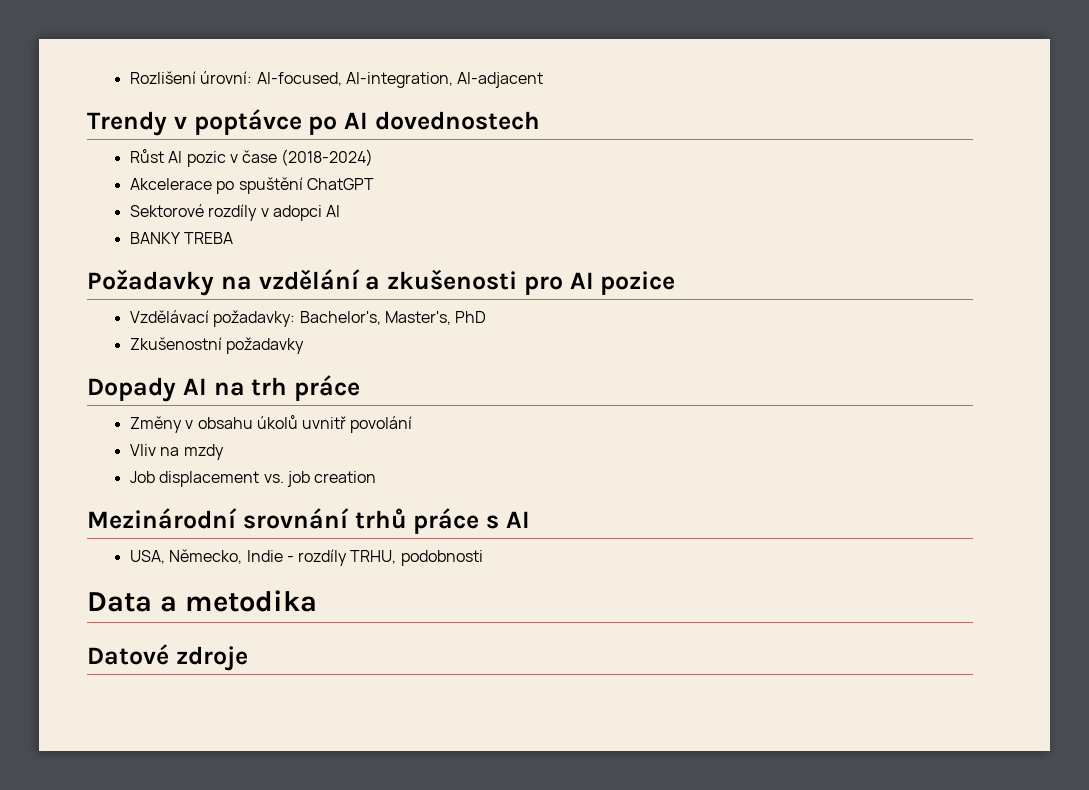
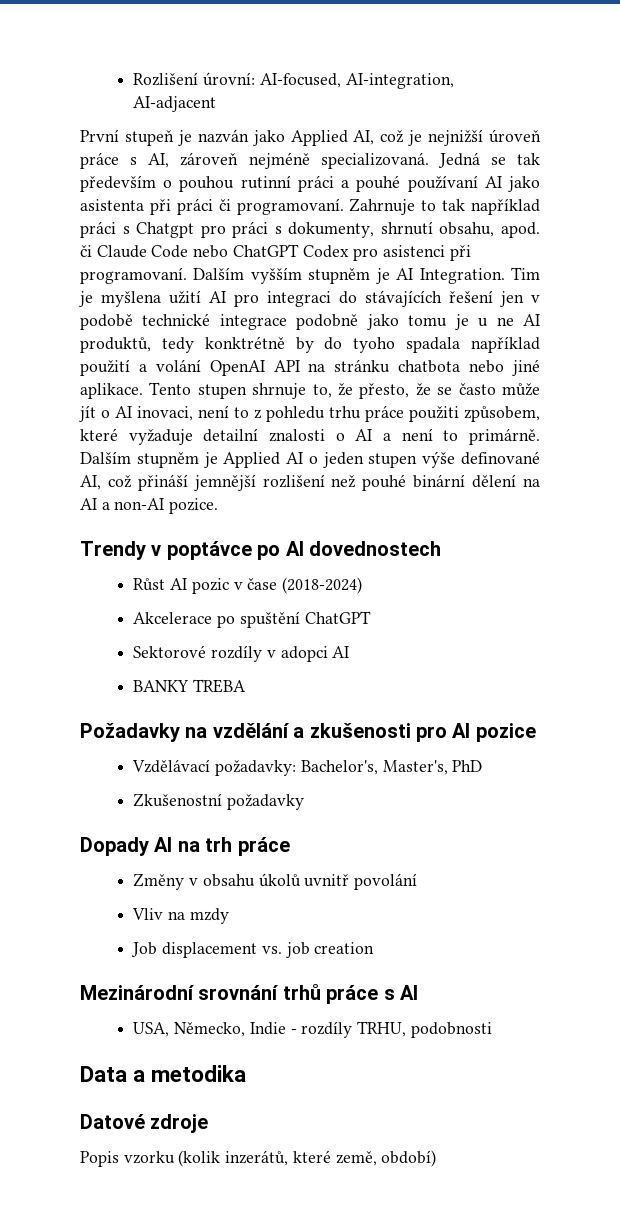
+ První stupeň je nazván jako Applied AI, což je nejnižší úroveň práce s AI, zároveň nejméně specializovaná. Jedná se tak především o pouhou rutinní práci a pouhé používaní AI jako asistenta při práci či programovaní. Zahrnuje to tak například práci s Chatgpt pro práci s dokumenty, shrnutí obsahu, apod. či Claude Code nebo ChatGPT Codex pro asistenci při programovaní. Dalším vyšším stupněm je AI Integration. Tim je myšlena užití AI pro integraci do stávajících řešení jen v podobě technické integrace podobně jako tomu je u ne AI produktů, tedy konktrétně by do tyoho spadala například použití a volání OpenAI API na stránku chatbota nebo jiné aplikace. Tento stupen shrnuje to, že přesto, že se často může jít o AI inovaci, není to z pohledu trhu práce použiti způsobem, které vyžaduje detailní znalosti o AI a není to primárně. Dalším stupněm je Applied AI o jeden stupen výše definované AI, což přináší jemnější rozlišení než pouhé binární dělení na AI a non-AI pozice.
+ Popis vzorku (kolik inzerátů, které země, období)

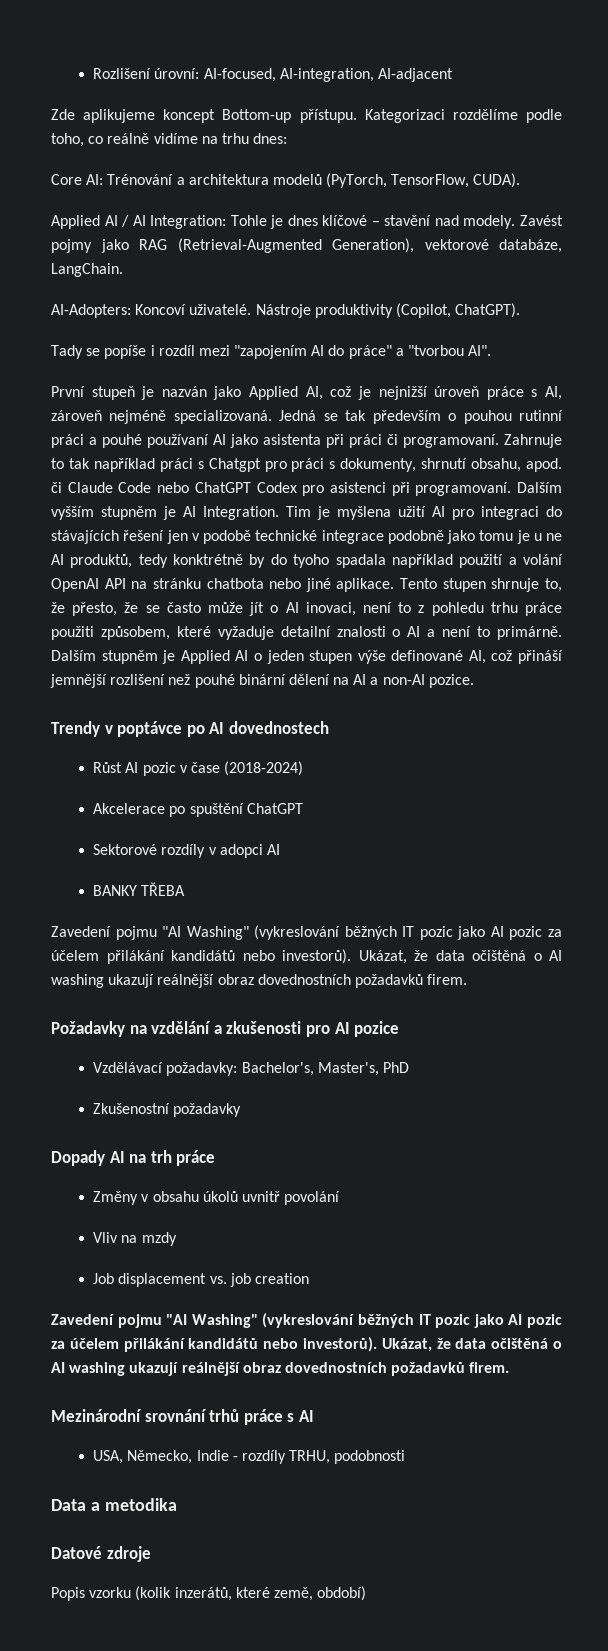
+ Zde aplikujeme koncept Bottom-up přístupu. Kategorizaci rozdělíme podle toho, co reálně vidíme na trhu dnes:
+ Core AI: Trénování a architektura modelů (PyTorch, TensorFlow, CUDA).
+ Applied AI / AI Integration: Tohle je dnes klíčové – stavění nad modely. Zavést pojmy jako RAG (Retrieval-Augmented Generation), vektorové databáze, LangChain.
+ AI-Adopters: Koncoví uživatelé. Nástroje produktivity (Copilot, ChatGPT).
+ Tady se popíše i rozdíl mezi "zapojením AI do práce" a "tvorbou AI".
- BANKY TREBA
+ BANKY TŘEBA
+ Zavedení pojmu "AI Washing" (vykreslování běžných IT pozic jako AI pozic za účelem přilákání kandidátů nebo investorů). Ukázat, že data očištěná o AI washing ukazují reálnější obraz dovednostních požadavků firem.
  Job displacement vs. job creation
+ Zavedení pojmu "AI Washing" (vykreslování běžných IT pozic jako AI pozic za účelem přilákání kandidátů nebo investorů). Ukázat, že data očištěná o AI washing ukazují reálnější obraz dovednostních požadavků firem.

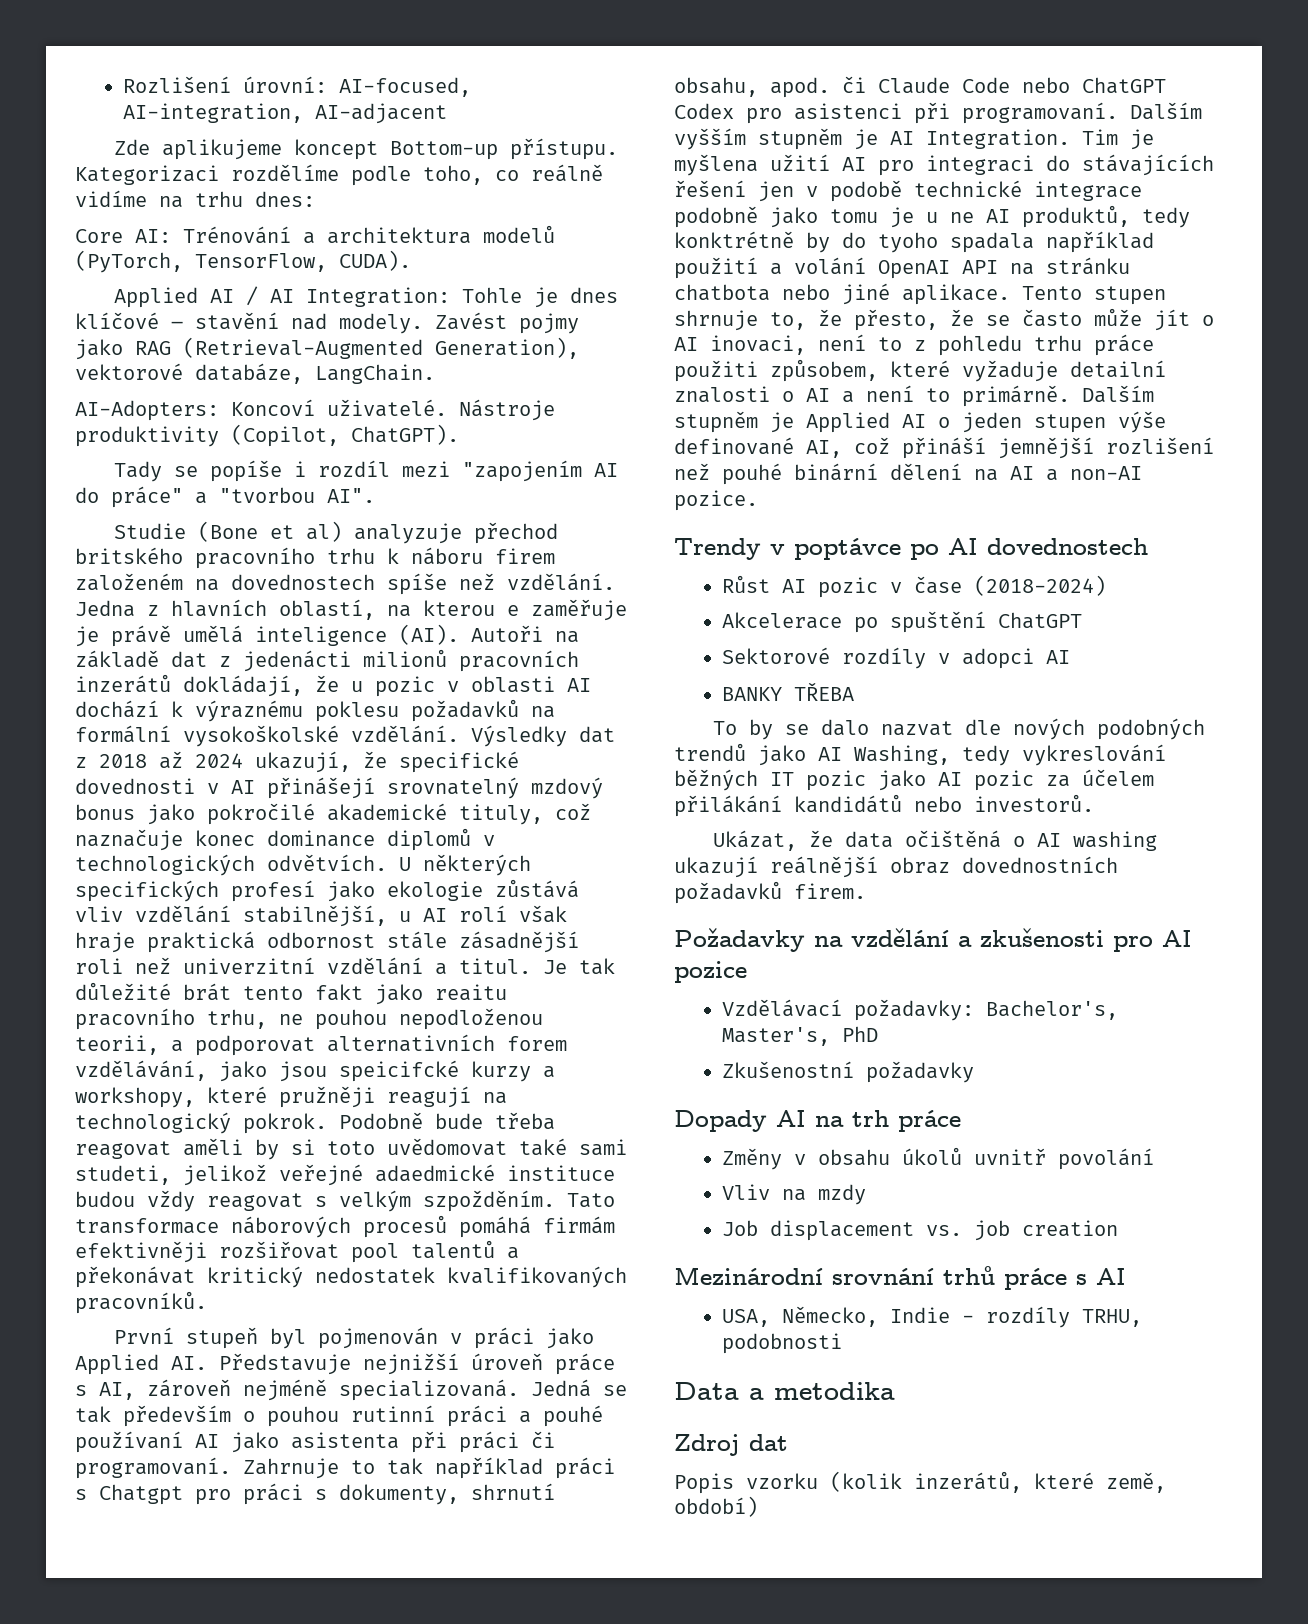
- První stupeň je nazván jako Applied AI, což je nejnižší úroveň práce s AI, zároveň nejméně specializovaná.
+ Studie (Bone et al) analyzuje přechod britského pracovního trhu k náboru firem založeném na dovednostech spíše než vzdělání. Jedna z hlavních oblastí, na kterou e zaměřuje je právě umělá inteligence (AI). Autoři na základě dat z jedenácti milionů pracovních inzerátů dokládají, že u pozic v oblasti AI dochází k výraznému poklesu požadavků na formální vysokoškolské vzdělání. Výsledky dat z 2018 až 2024 ukazují, že specifické dovednosti v AI přinášejí srovnatelný mzdový bonus jako pokročilé akademické tituly, což naznačuje konec dominance diplomů v technologických odvětvích. U některých specifických profesí jako ekologie zůstává vliv vzdělání stabilnější, u AI rolí však hraje praktická odbornost stále zásadnější roli než univerzitní vzdělání a titul. Je tak důležité brát tento fakt jako reaitu pracovního trhu, ne pouhou nepodloženou teorii, a podporovat alternativních forem vzdělávání, jako jsou speicifcké kurzy a workshopy, které pružněji reagují na technologický pokrok. Podobně bude třeba reagovat aměli by si toto uvědomovat také sami studeti, jelikož veřejné adaedmické instituce budou vždy reagovat s velkým szpožděním. Tato transformace náborových procesů pomáhá firmám efektivněji rozšiřovat pool talentů a překonávat kritický nedostatek kvalifikovaných pracovníků.
+ První stupeň byl pojmenován v práci jako Applied AI. Představuje nejnižší úroveň práce s AI, zároveň nejméně specializovaná.
  BANKY TŘEBA
- Zavedení pojmu "AI Washing" (vykreslování běžných IT pozic jako AI pozic za účelem přilákání kandidátů nebo investorů). Ukázat, že data očištěná o AI washing ukazují reálnější obraz dovednostních požadavků firem.
+ To by se dalo nazvat dle nových podobných trendů jako AI Washing, tedy vykreslování běžných IT pozic jako AI pozic za účelem přilákání kandidátů nebo investorů.
+ Ukázat, že data očištěná o AI washing ukazují reálnější obraz dovednostních požadavků firem.
  Job displacement vs. job creation
- Zavedení pojmu "AI Washing" (vykreslování běžných IT pozic jako AI pozic za účelem přilákání kandidátů nebo investorů). Ukázat, že data očištěná o AI washing ukazují reálnější obraz dovednostních požadavků firem.
- Datové zdroje
+ Zdroj dat

